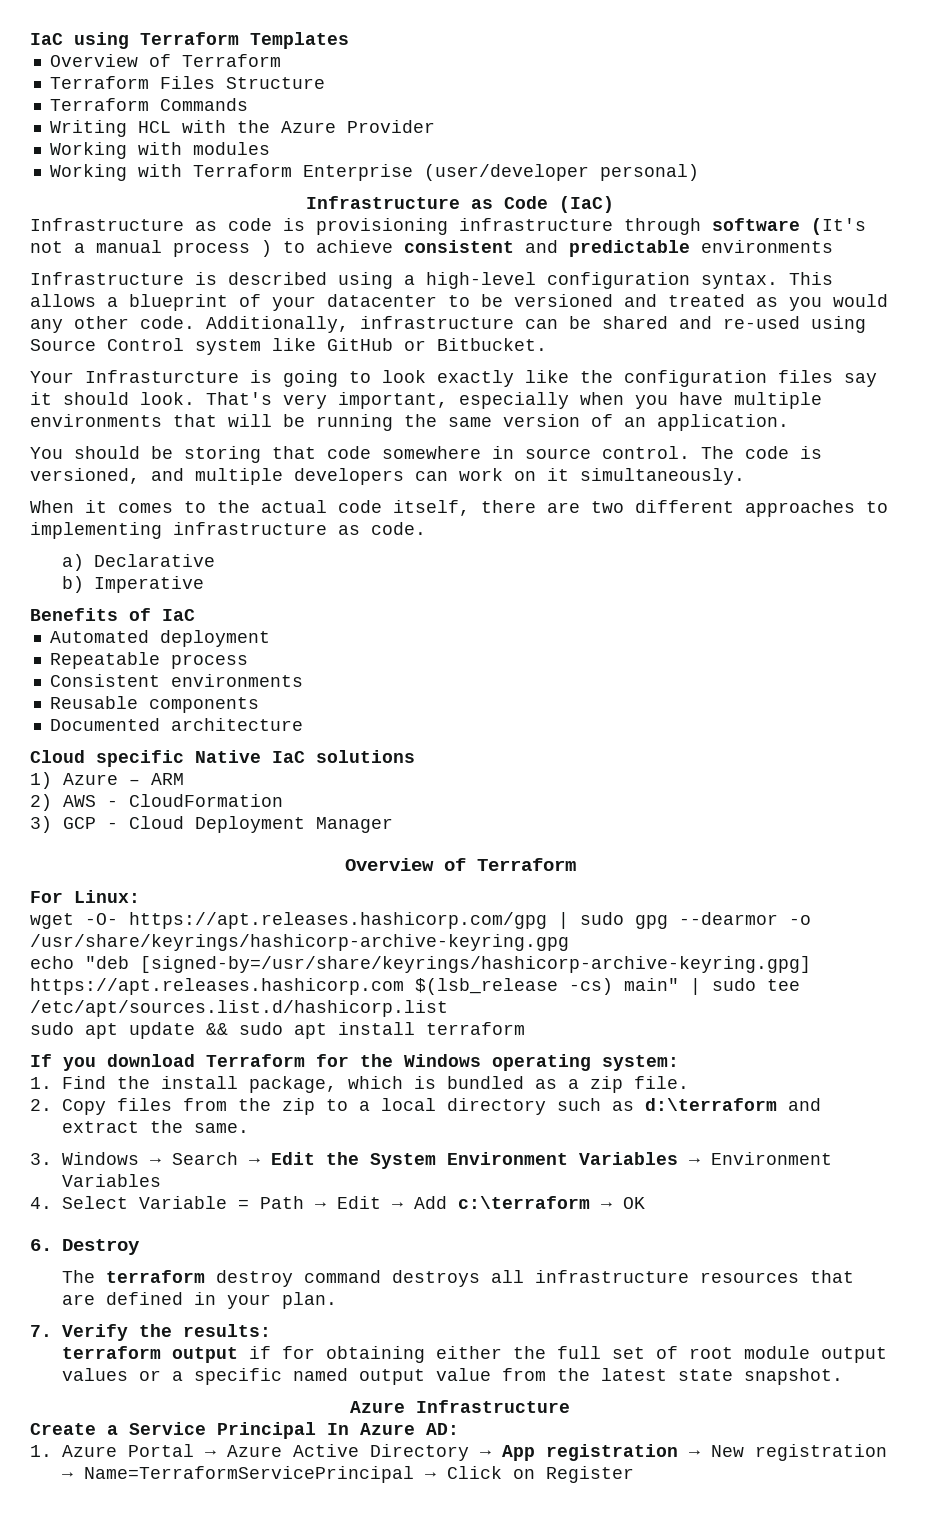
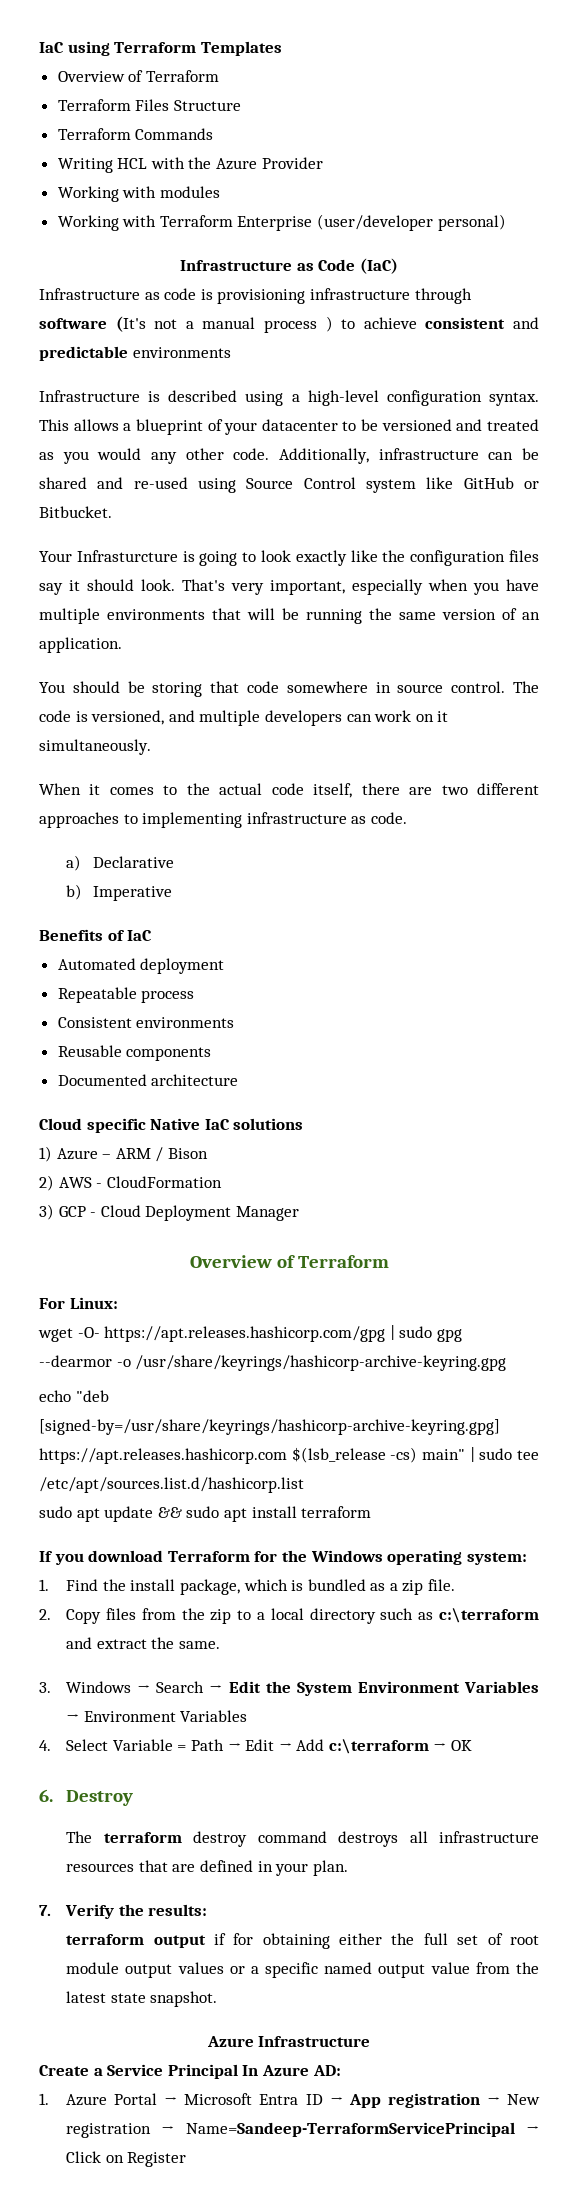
- 1) Azure – ARM
+ 1) Azure – ARM / Bison
- 2. Copy files from the zip to a local directory such as d:\terraform and extract the same.
+ 2. Copy files from the zip to a local directory such as c:\terraform and extract the same.
- 1. Azure Portal → Azure Active Directory → App registration → New registration → Name=TerraformServicePrincipal → Click on Register
+ 1. Azure Portal → Microsoft Entra ID → App registration → New registration → Name=Sandeep-TerraformServicePrincipal → Click on Register

